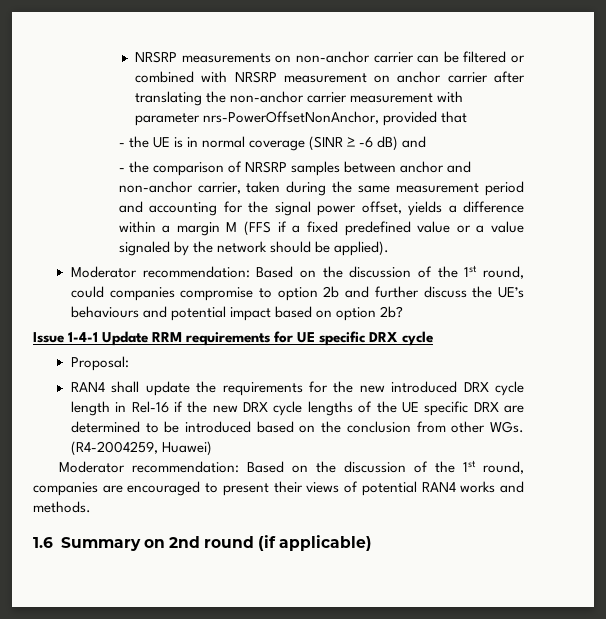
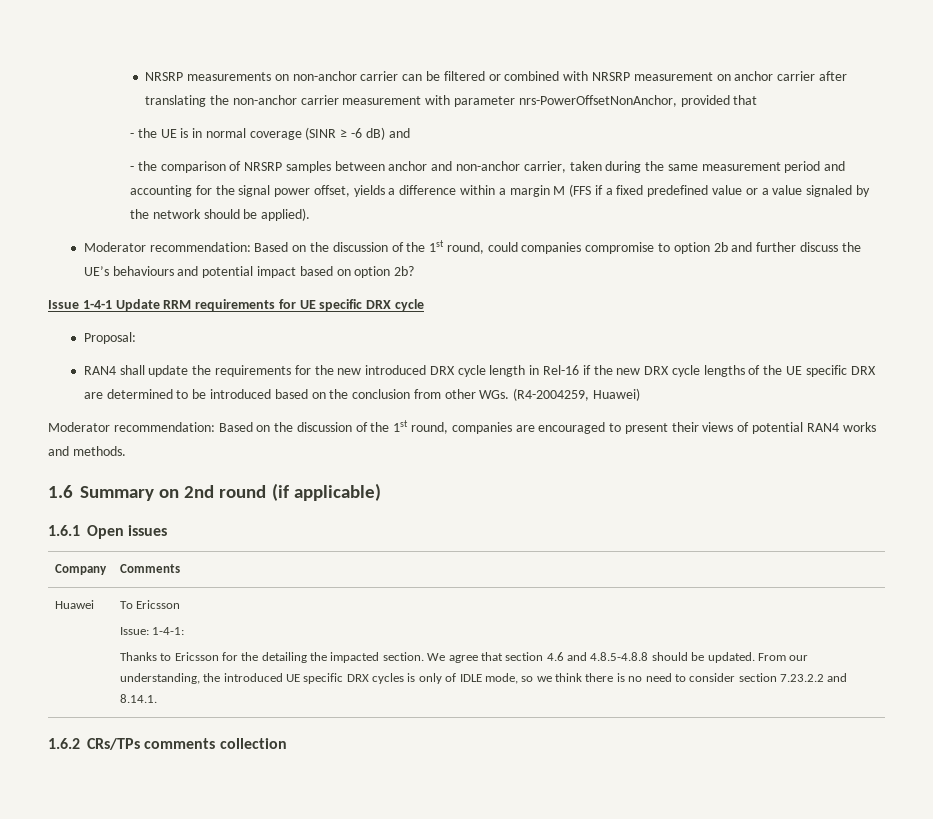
+ 1.6.1 Open issues
+ Company | Comments
+ Huawei | To Ericsson
+ Issue: 1-4-1:
+ Thanks to Ericsson for the detailing the impacted section. We agree that section 4.6 and 4.8.5-4.8.8 should be updated. From our understanding, the introduced UE specific DRX cycles is only of IDLE mode, so we think there is no need to consider section 7.23.2.2 and 8.14.1.
+ 1.6.2 CRs/TPs comments collection

